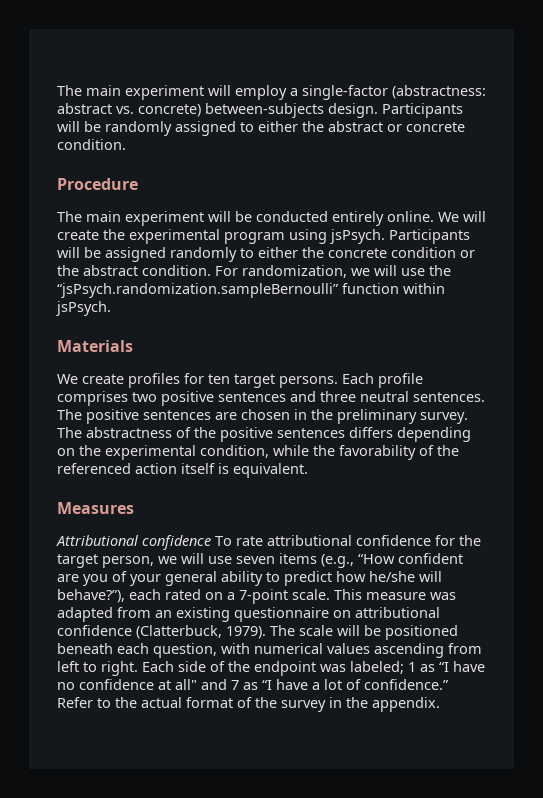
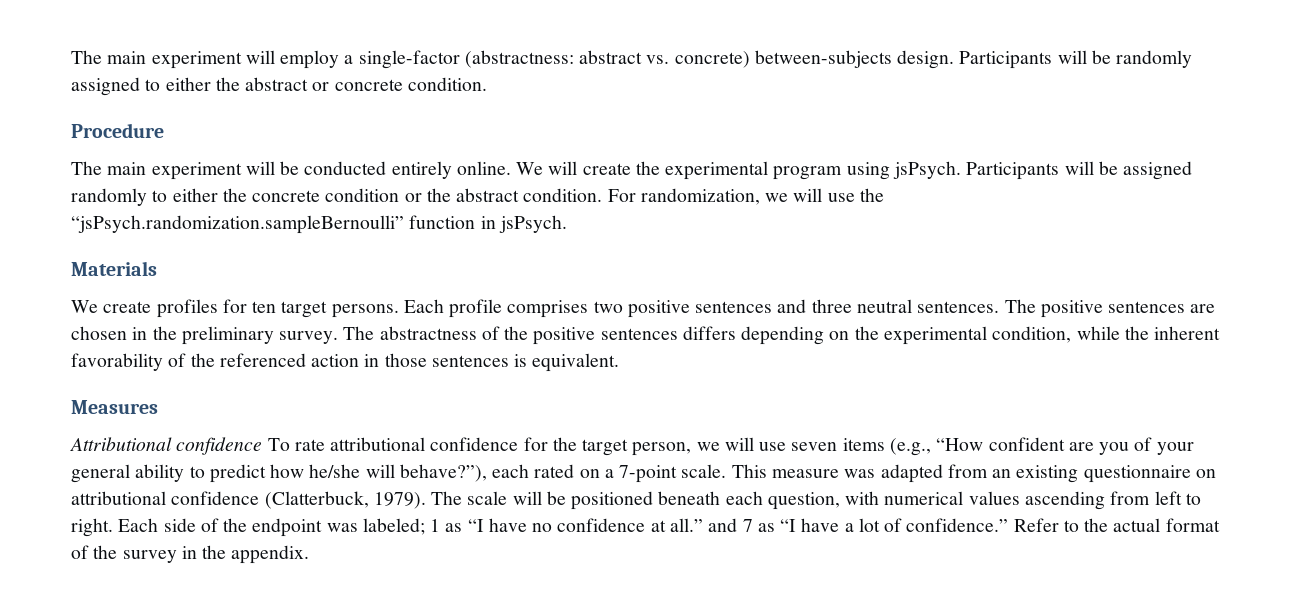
- For randomization, we will use the “jsPsych.randomization.sampleBernoulli” function within jsPsych.
+ For randomization, we will use the “jsPsych.randomization.sampleBernoulli” function in jsPsych.
- The abstractness of the positive sentences differs depending on the experimental condition, while the favorability of the referenced action itself is equivalent.
+ The abstractness of the positive sentences differs depending on the experimental condition, while the inherent favorability of the referenced action in those sentences is equivalent.
- Each side of the endpoint was labeled; 1 as “I have no confidence at all" and 7 as “I have a lot of confidence.”
+ Each side of the endpoint was labeled; 1 as “I have no confidence at all.” and 7 as “I have a lot of confidence.”

